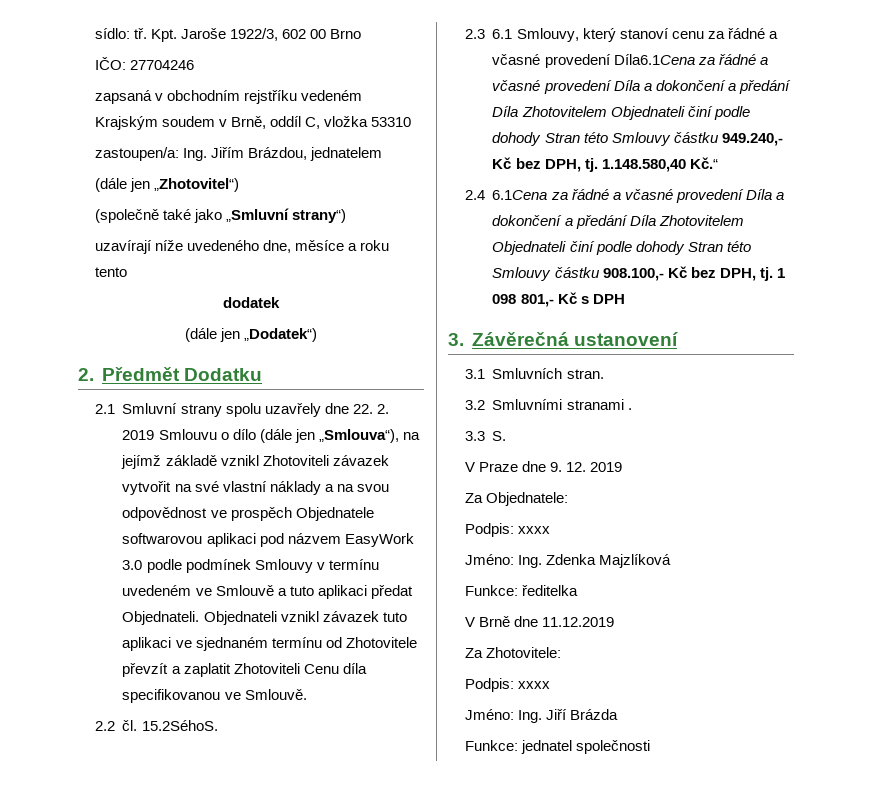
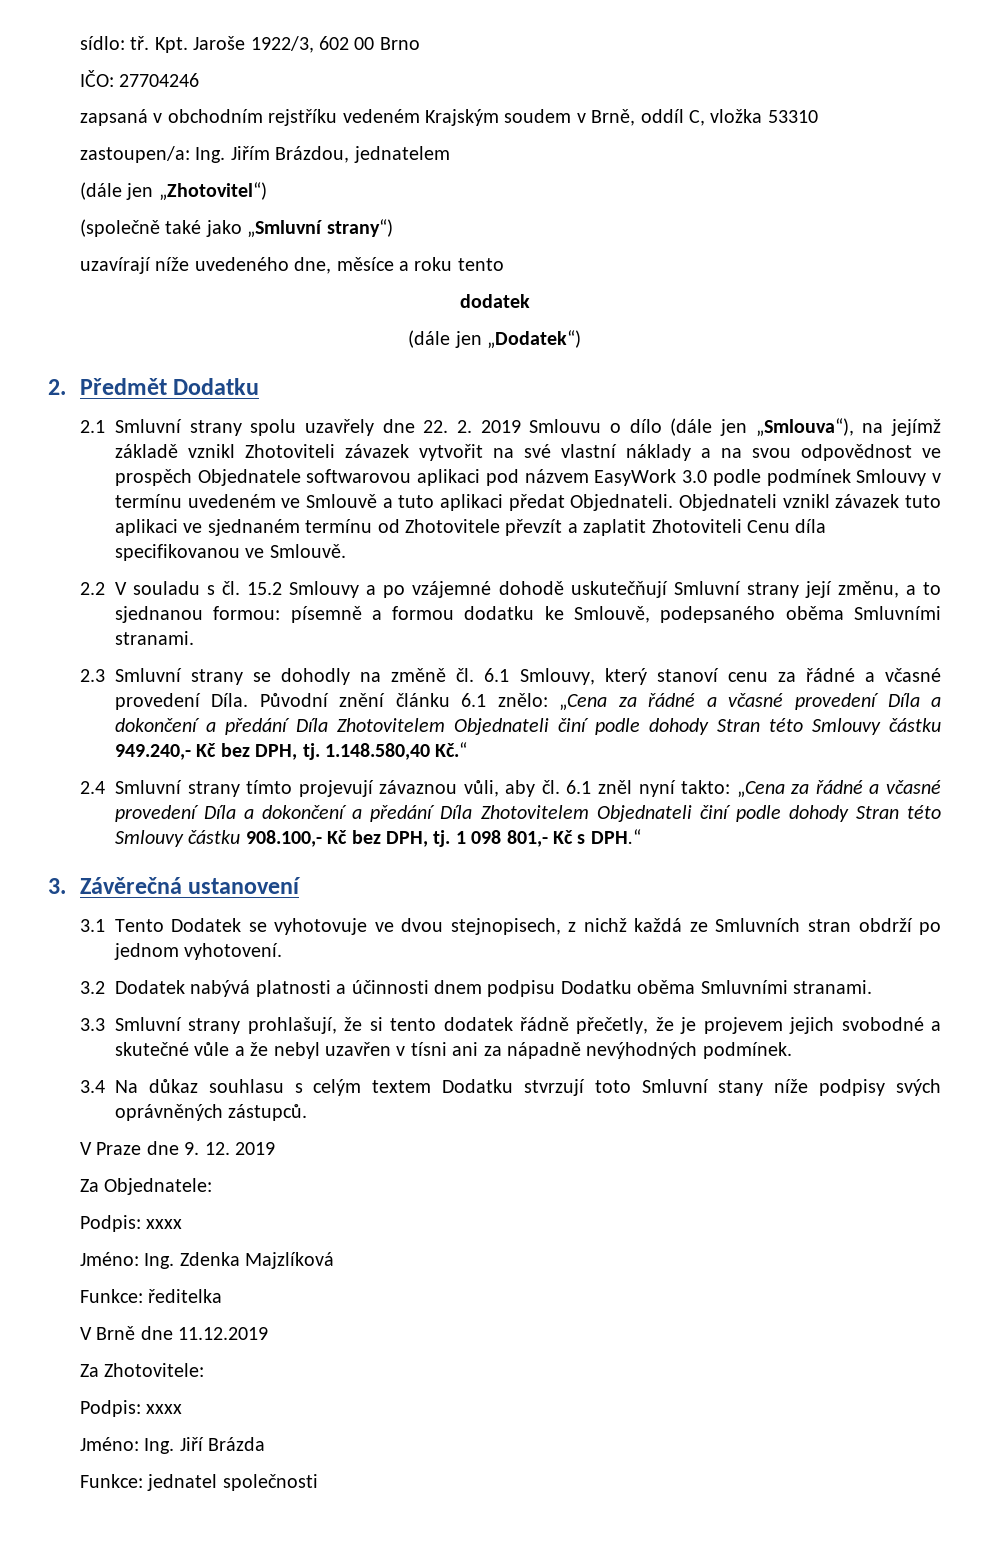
- 2.2 čl. 15.2SéhoS.
- 2.3 6.1 Smlouvy, který stanoví cenu za řádné a včasné provedení Díla6.1Cena za řádné a včasné provedení Díla a dokončení a předání Díla Zhotovitelem Objednateli činí podle dohody Stran této Smlouvy částku 949.240,- Kč bez DPH, tj.
+ 2.2 V souladu s čl. 15.2 Smlouvy a po vzájemné dohodě uskutečňují Smluvní strany její změnu, a to sjednanou formou: písemně a formou dodatku ke Smlouvě, podepsaného oběma Smluvními stranami.
+ 2.3 Smluvní strany se dohodly na změně čl. 6.1 Smlouvy, který stanoví cenu za řádné a včasné provedení Díla. Původní znění článku 6.1 znělo: „Cena za řádné a včasné provedení Díla a dokončení a předání Díla Zhotovitelem Objednateli činí podle dohody Stran této Smlouvy částku 949.240,- Kč bez DPH, tj.
- 2.4 6.1Cena za řádné a včasné provedení Díla a dokončení a předání Díla Zhotovitelem Objednateli činí podle dohody Stran této Smlouvy částku 908.100,- Kč bez DPH, tj.
+ 2.4 Smluvní strany tímto projevují závaznou vůli, aby čl. 6.1 zněl nyní takto: „Cena za řádné a včasné provedení Díla a dokončení a předání Díla Zhotovitelem Objednateli činí podle dohody Stran této Smlouvy částku 908.100,- Kč bez DPH, tj.
- 1 098 801,- Kč s DPH
+ 1 098 801,- Kč s DPH.“
- 3.1 Smluvních stran.
- 3.2 Smluvními stranami .
- 3.3 S.
+ 3.1 Tento Dodatek se vyhotovuje ve dvou stejnopisech, z nichž každá ze Smluvních stran obdrží po jednom vyhotovení.
+ 3.2 Dodatek nabývá platnosti a účinnosti dnem podpisu Dodatku oběma Smluvními stranami.
+ 3.3 Smluvní strany prohlašují, že si tento dodatek řádně přečetly, že je projevem jejich svobodné a skutečné vůle a že nebyl uzavřen v tísni ani za nápadně nevýhodných podmínek.
+ 3.4 Na důkaz souhlasu s celým textem Dodatku stvrzují toto Smluvní stany níže podpisy svých oprávněných zástupců.

